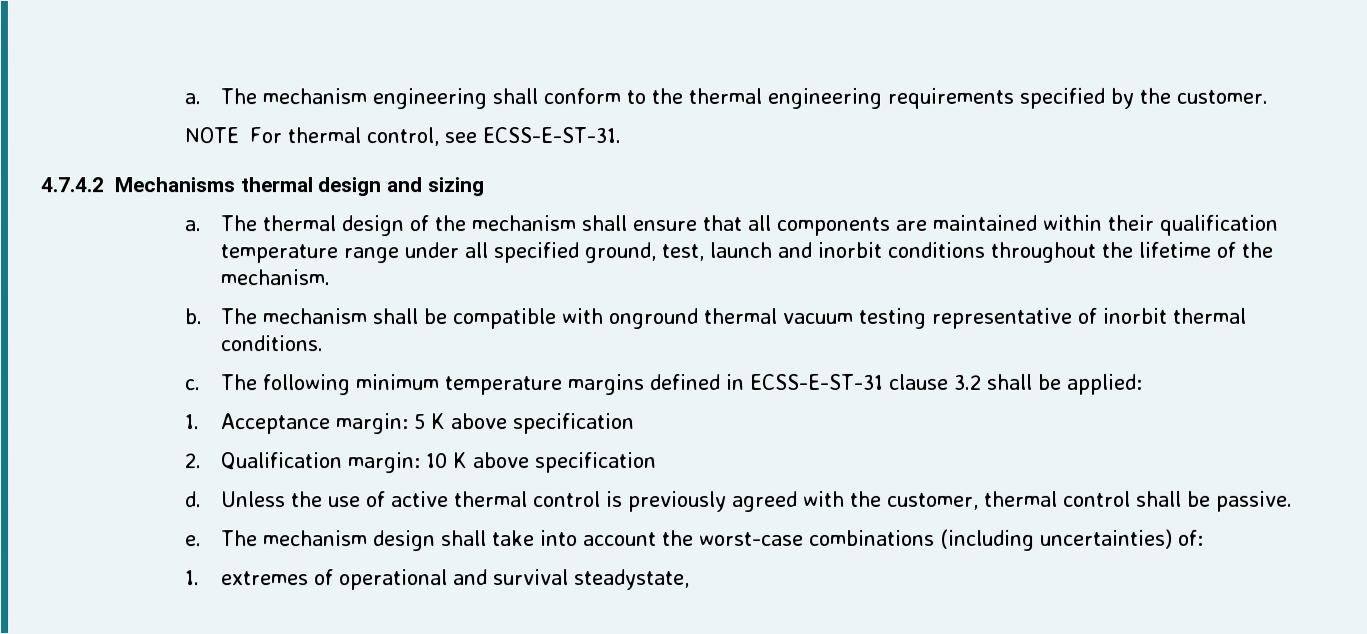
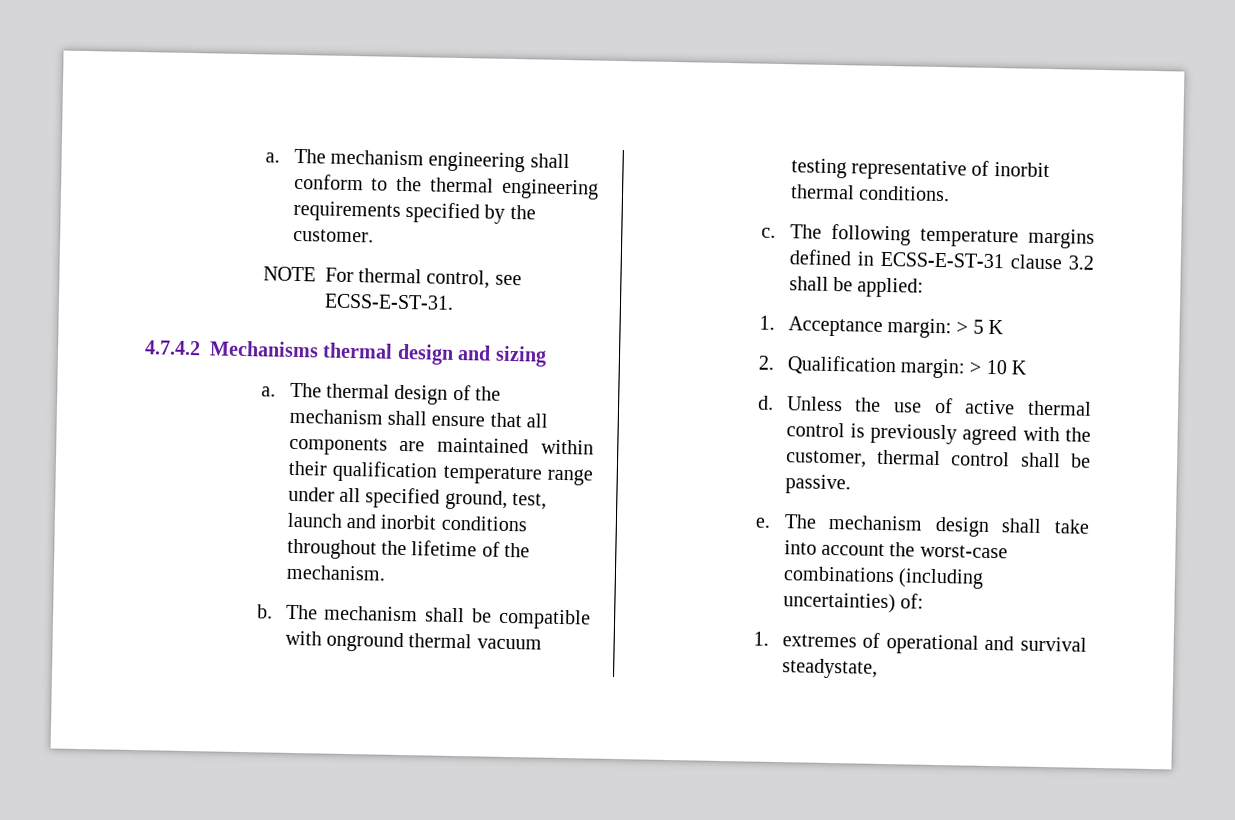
- The following minimum temperature margins defined in ECSS-E-ST-31 clause 3.2 shall be applied:
+ The following temperature margins defined in ECSS-E-ST-31 clause 3.2 shall be applied:
- 1. Acceptance margin: 5 K above specification
+ 1. Acceptance margin: > 5 K
- 2. Qualification margin: 10 K above specification
+ 2. Qualification margin: > 10 K

